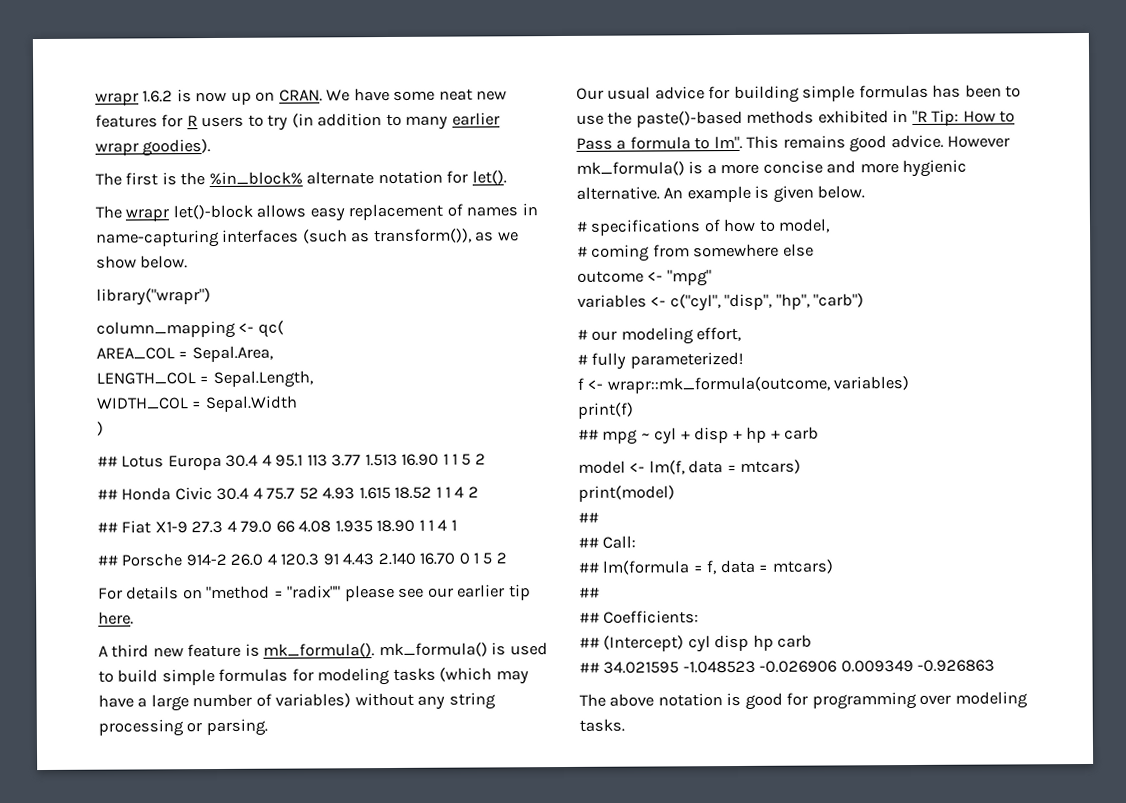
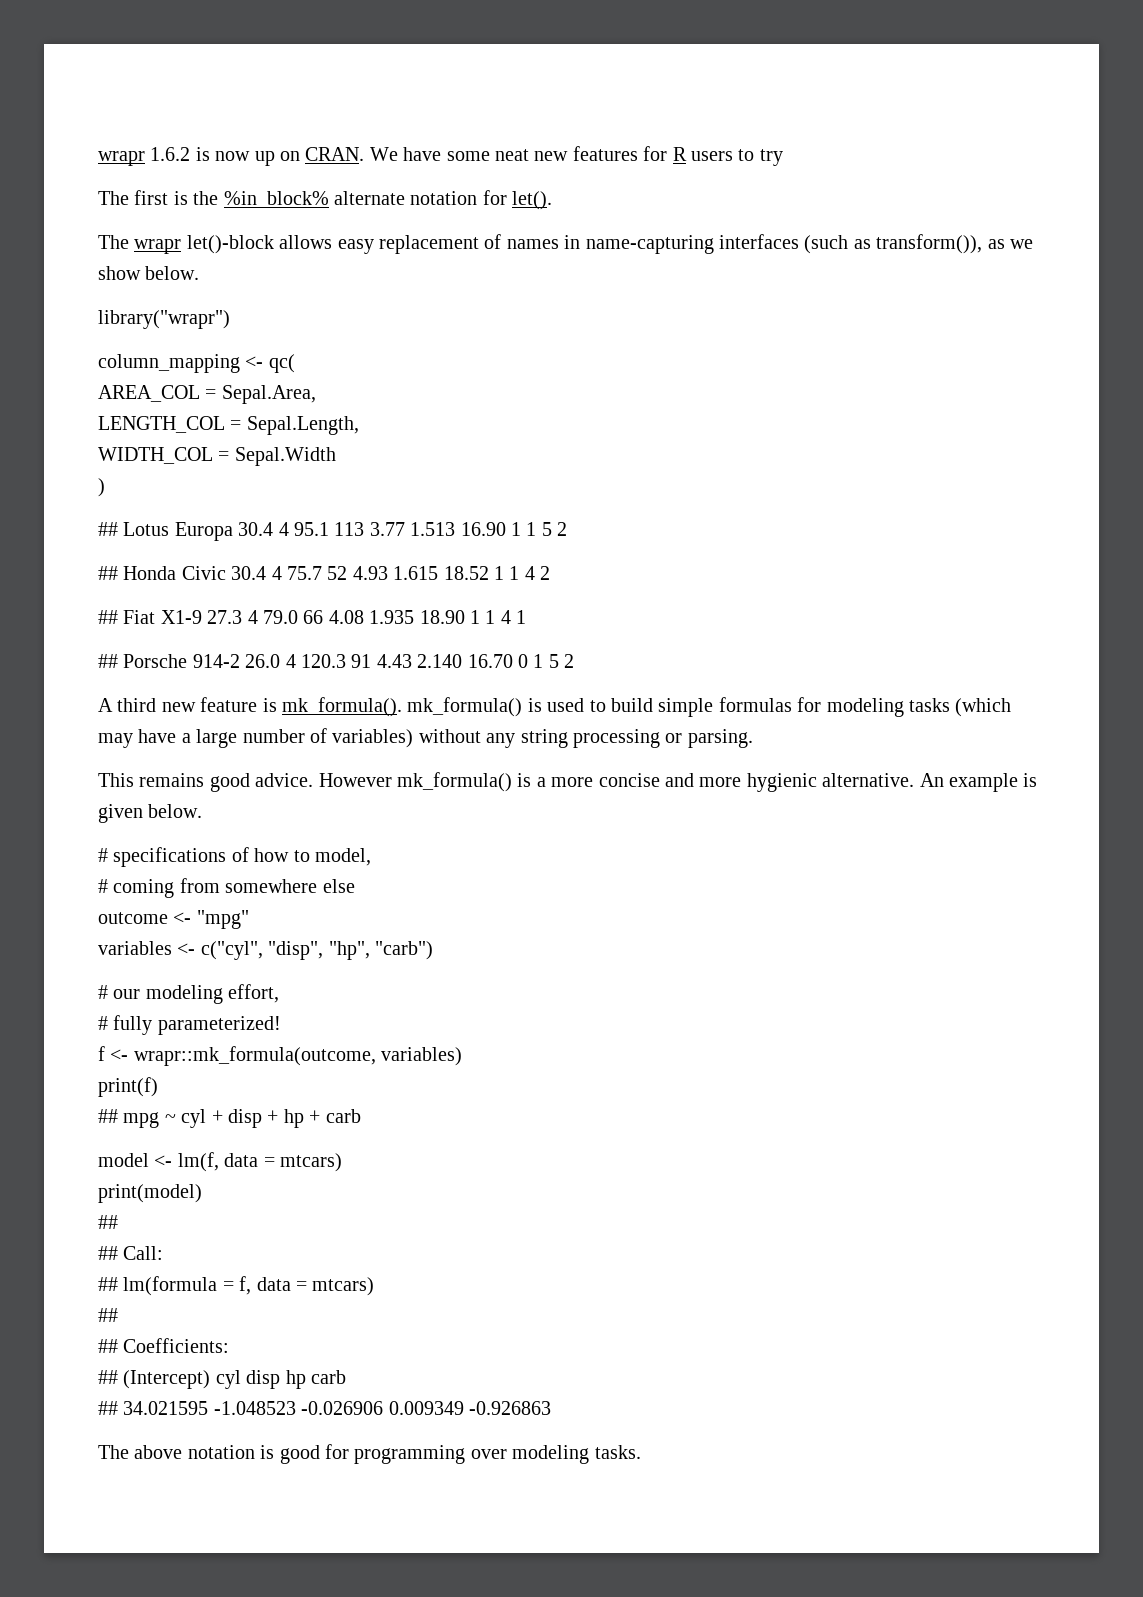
- We have some neat new features for R users to try (in addition to many earlier wrapr goodies).
+ We have some neat new features for R users to try
- For details on "method = "radix"" please see our earlier tip here.
- Our usual advice for building simple formulas has been to use the paste()-based methods exhibited in "R Tip: How to Pass a formula to lm".

